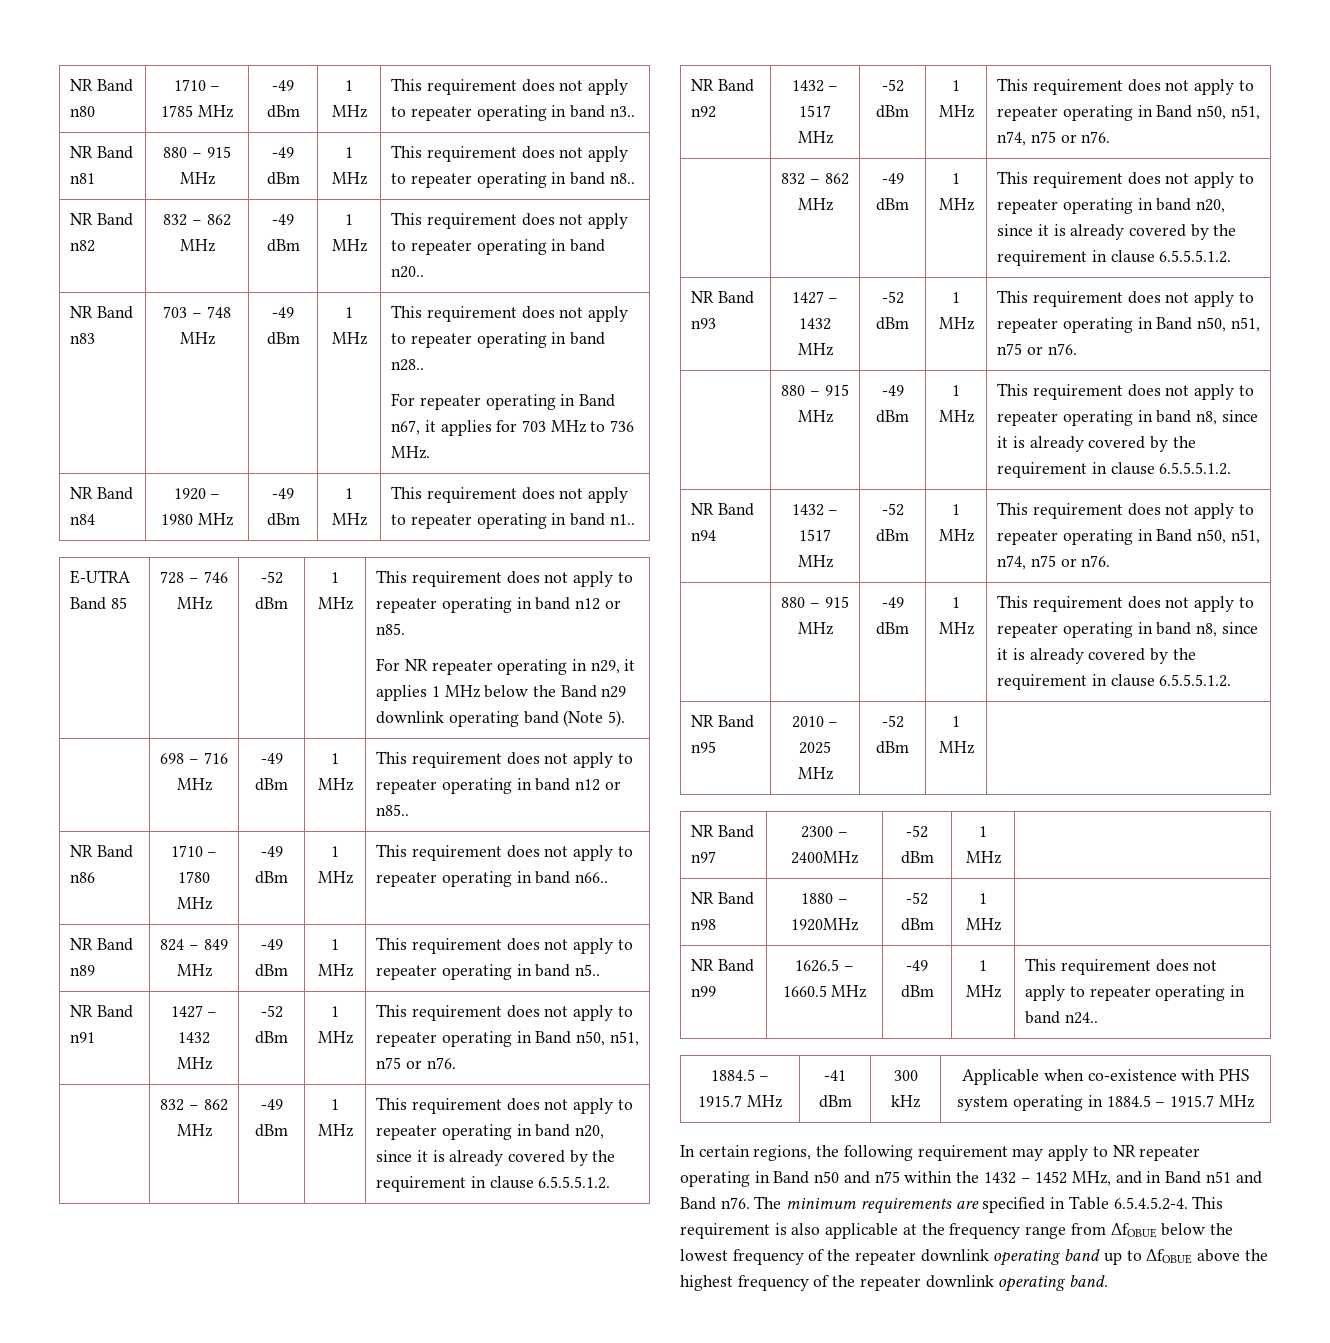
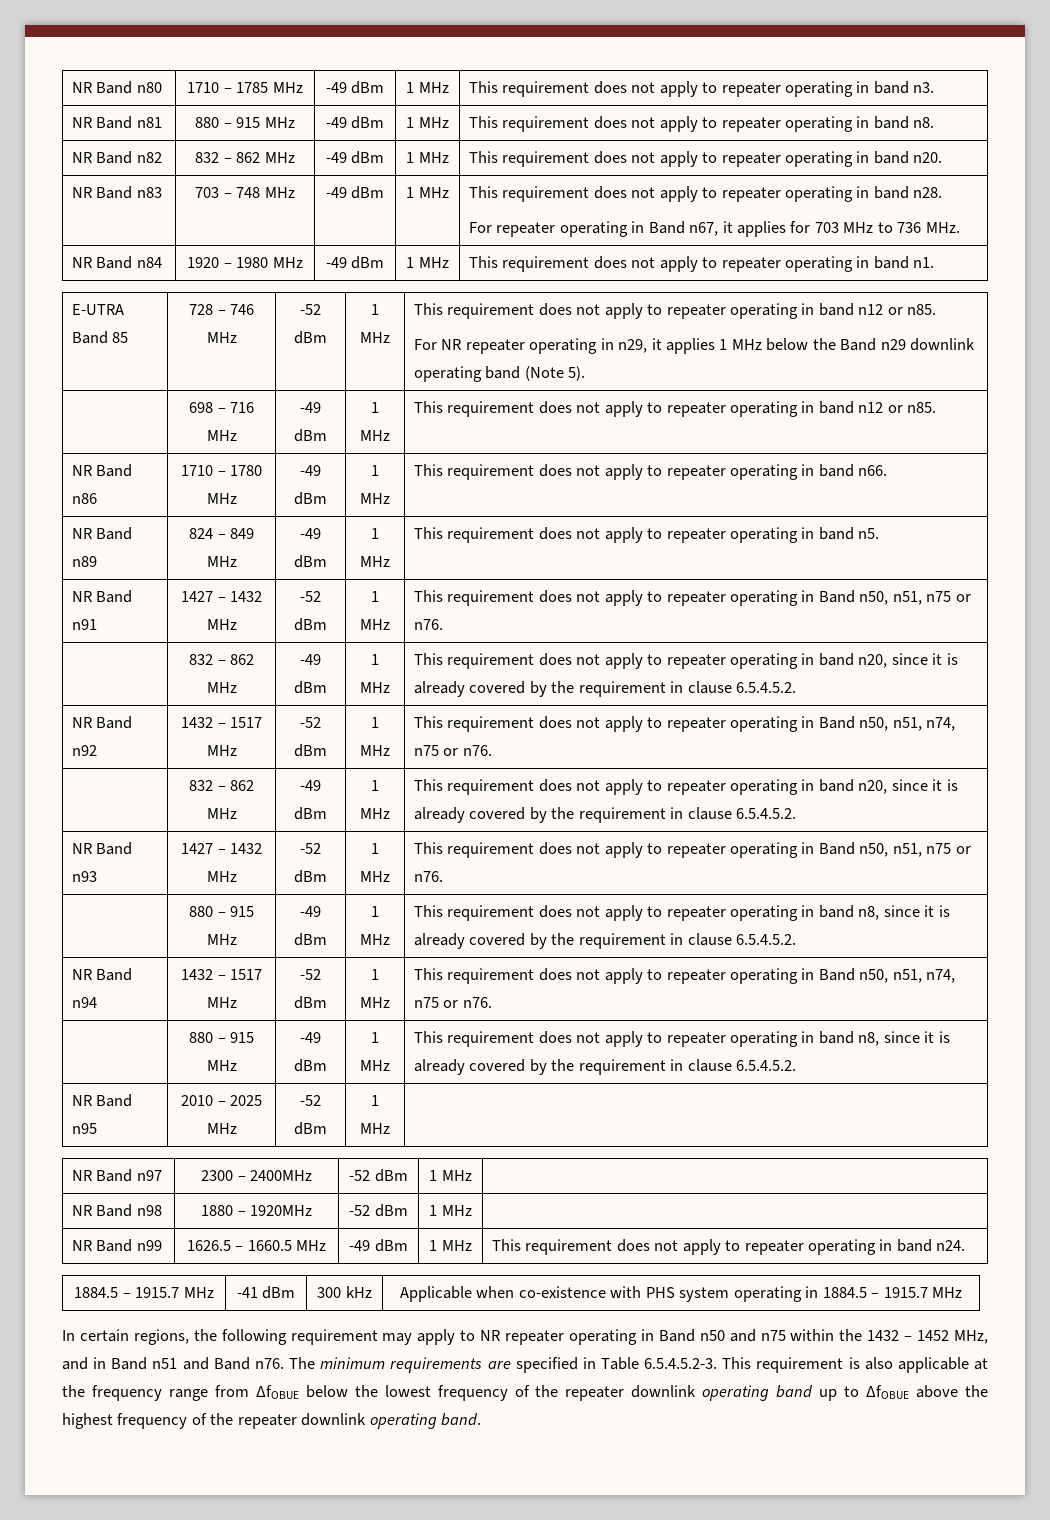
- NR Band n80 | 1710 – 1785 MHz | -49 dBm | 1 MHz | This requirement does not apply to repeater operating in band n3..
+ NR Band n80 | 1710 – 1785 MHz | -49 dBm | 1 MHz | This requirement does not apply to repeater operating in band n3.
- NR Band n81 | 880 – 915 MHz | -49 dBm | 1 MHz | This requirement does not apply to repeater operating in band n8..
+ NR Band n81 | 880 – 915 MHz | -49 dBm | 1 MHz | This requirement does not apply to repeater operating in band n8.
- NR Band n82 | 832 – 862 MHz | -49 dBm | 1 MHz | This requirement does not apply to repeater operating in band n20..
+ NR Band n82 | 832 – 862 MHz | -49 dBm | 1 MHz | This requirement does not apply to repeater operating in band n20.
- NR Band n83 | 703 – 748 MHz | -49 dBm | 1 MHz | This requirement does not apply to repeater operating in band n28..
+ NR Band n83 | 703 – 748 MHz | -49 dBm | 1 MHz | This requirement does not apply to repeater operating in band n28.
- NR Band n84 | 1920 – 1980 MHz | -49 dBm | 1 MHz | This requirement does not apply to repeater operating in band n1..
+ NR Band n84 | 1920 – 1980 MHz | -49 dBm | 1 MHz | This requirement does not apply to repeater operating in band n1.
- | 698 – 716 MHz | -49 dBm | 1 MHz | This requirement does not apply to repeater operating in band n12 or n85..
+ | 698 – 716 MHz | -49 dBm | 1 MHz | This requirement does not apply to repeater operating in band n12 or n85.
- NR Band n86 | 1710 – 1780 MHz | -49 dBm | 1 MHz | This requirement does not apply to repeater operating in band n66..
+ NR Band n86 | 1710 – 1780 MHz | -49 dBm | 1 MHz | This requirement does not apply to repeater operating in band n66.
- NR Band n89 | 824 – 849 MHz | -49 dBm | 1 MHz | This requirement does not apply to repeater operating in band n5..
+ NR Band n89 | 824 – 849 MHz | -49 dBm | 1 MHz | This requirement does not apply to repeater operating in band n5.
  NR Band n91 | 1427 – 1432 MHz | -52 dBm | 1 MHz | This requirement does not apply to repeater operating in Band n50, n51, n75 or n76.
- | 832 – 862 MHz | -49 dBm | 1 MHz | This requirement does not apply to repeater operating in band n20, since it is already covered by the requirement in clause 6.5.5.5.1.2.
+ | 832 – 862 MHz | -49 dBm | 1 MHz | This requirement does not apply to repeater operating in band n20, since it is already covered by the requirement in clause 6.5.4.5.2.
  NR Band n92 | 1432 – 1517 MHz | -52 dBm | 1 MHz | This requirement does not apply to repeater operating in Band n50, n51, n74, n75 or n76.
- | 832 – 862 MHz | -49 dBm | 1 MHz | This requirement does not apply to repeater operating in band n20, since it is already covered by the requirement in clause 6.5.5.5.1.2.
+ | 832 – 862 MHz | -49 dBm | 1 MHz | This requirement does not apply to repeater operating in band n20, since it is already covered by the requirement in clause 6.5.4.5.2.
  NR Band n93 | 1427 – 1432 MHz | -52 dBm | 1 MHz | This requirement does not apply to repeater operating in Band n50, n51, n75 or n76.
- | 880 – 915 MHz | -49 dBm | 1 MHz | This requirement does not apply to repeater operating in band n8, since it is already covered by the requirement in clause 6.5.5.5.1.2.
+ | 880 – 915 MHz | -49 dBm | 1 MHz | This requirement does not apply to repeater operating in band n8, since it is already covered by the requirement in clause 6.5.4.5.2.
  NR Band n94 | 1432 – 1517 MHz | -52 dBm | 1 MHz | This requirement does not apply to repeater operating in Band n50, n51, n74, n75 or n76.
- | 880 – 915 MHz | -49 dBm | 1 MHz | This requirement does not apply to repeater operating in band n8, since it is already covered by the requirement in clause 6.5.5.5.1.2.
+ | 880 – 915 MHz | -49 dBm | 1 MHz | This requirement does not apply to repeater operating in band n8, since it is already covered by the requirement in clause 6.5.4.5.2.
- NR Band n99 | 1626.5 – 1660.5 MHz | -49 dBm | 1 MHz | This requirement does not apply to repeater operating in band n24..
+ NR Band n99 | 1626.5 – 1660.5 MHz | -49 dBm | 1 MHz | This requirement does not apply to repeater operating in band n24.
- The minimum requirements are specified in Table 6.5.4.5.2-4. This requirement is also applicable at the frequency range from ΔfOBUE below the lowest frequency of the repeater downlink operating band up to ΔfOBUE above the highest frequency of the repeater downlink operating band.
+ The minimum requirements are specified in Table 6.5.4.5.2-3. This requirement is also applicable at the frequency range from ΔfOBUE below the lowest frequency of the repeater downlink operating band up to ΔfOBUE above the highest frequency of the repeater downlink operating band.

